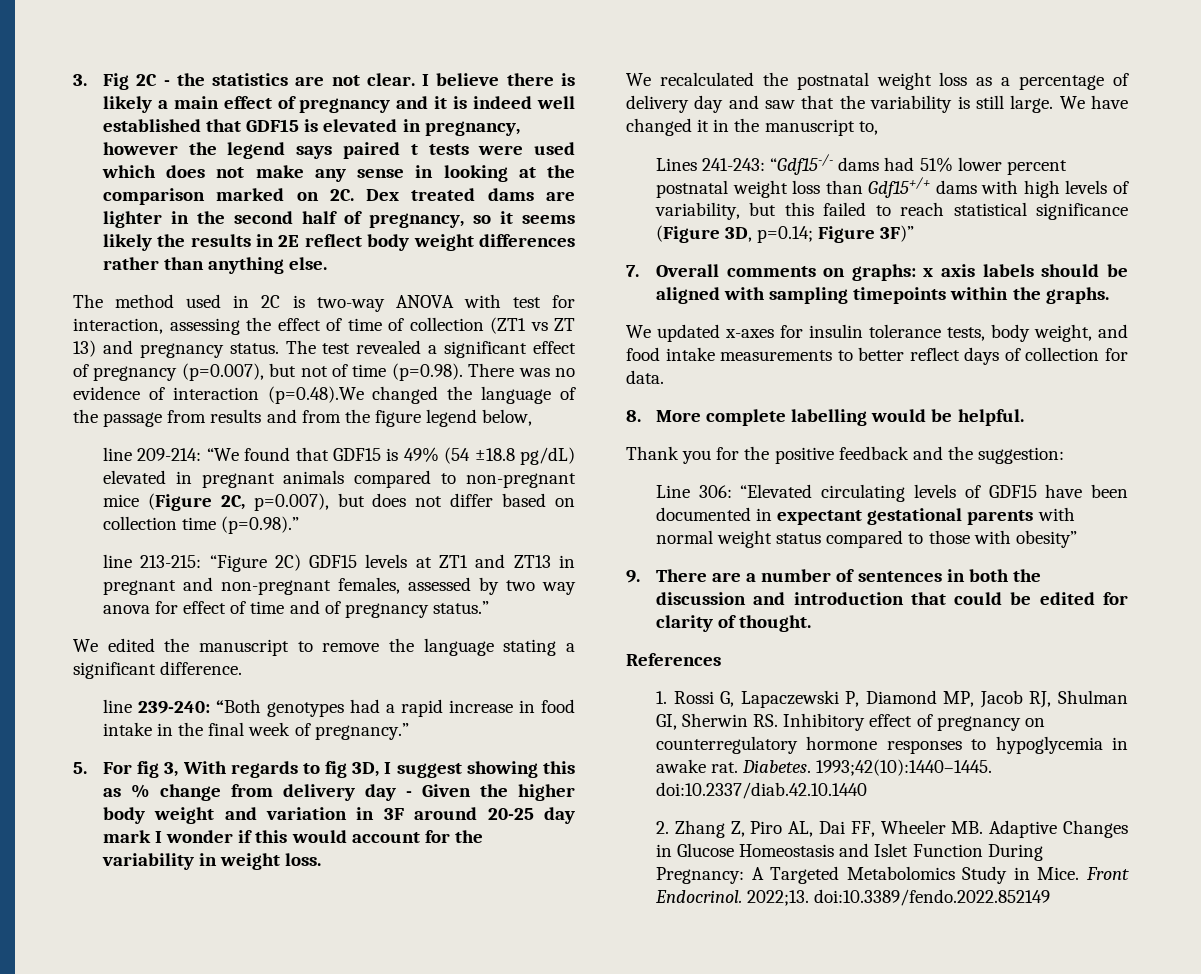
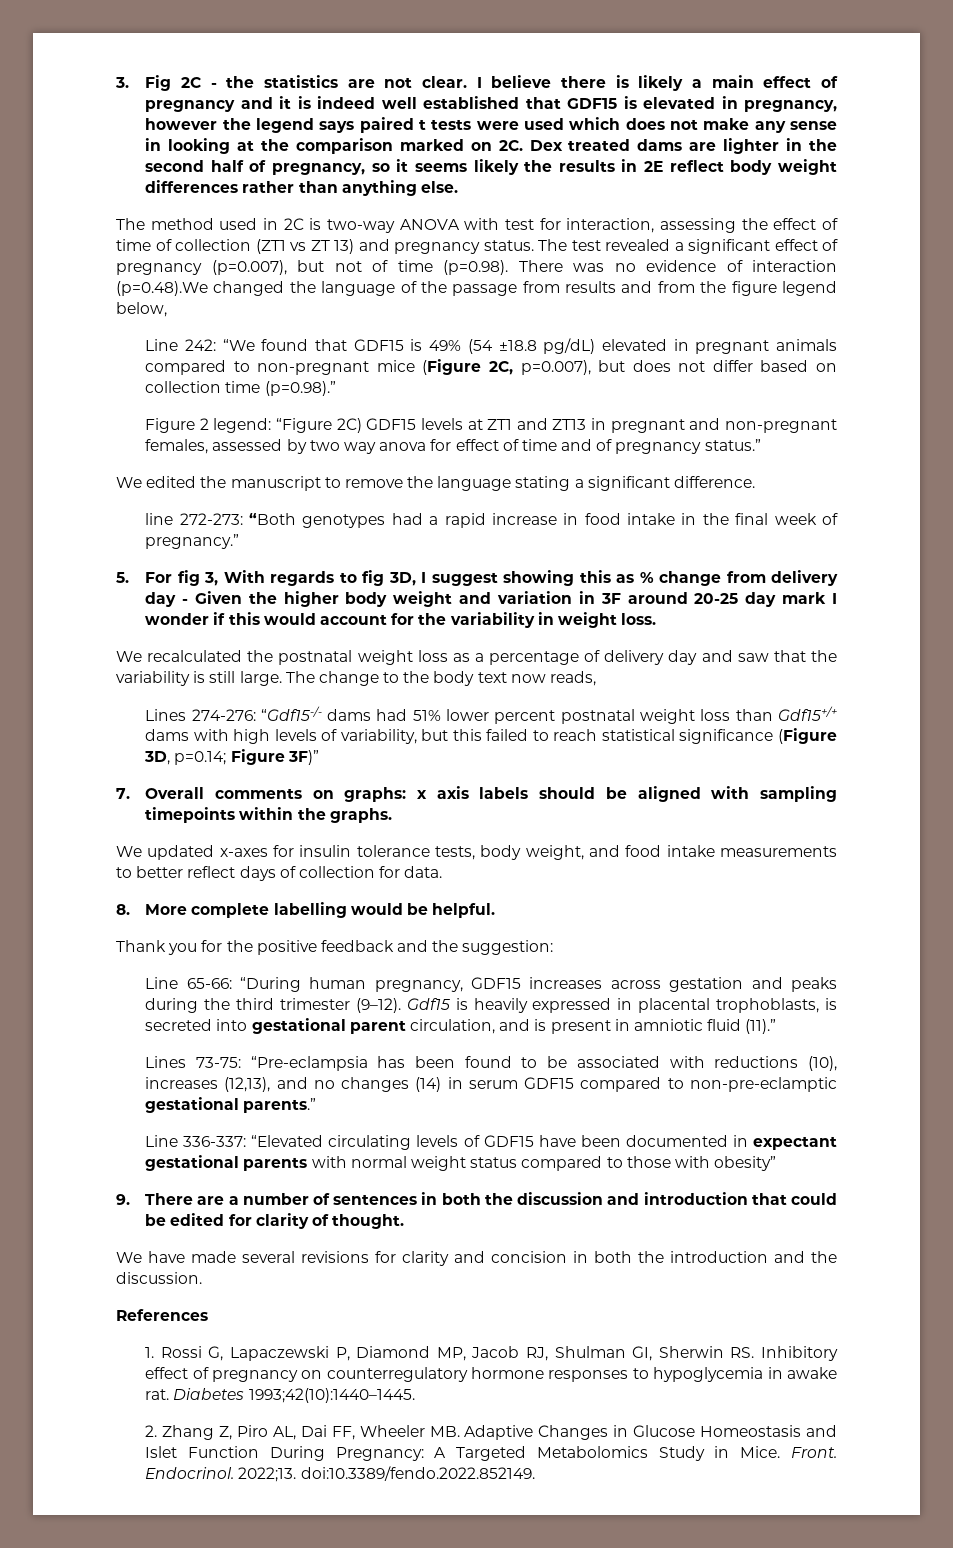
- line 209-214: “We found that GDF15 is 49% (54 ±18.8 pg/dL) elevated in pregnant animals compared to non-pregnant mice (Figure 2C, p=0.007), but does not differ based on collection time (p=0.98).”
+ Line 242: “We found that GDF15 is 49% (54 ±18.8 pg/dL) elevated in pregnant animals compared to non-pregnant mice (Figure 2C, p=0.007), but does not differ based on collection time (p=0.98).”
- line 213-215: “Figure 2C) GDF15 levels at ZT1 and ZT13 in pregnant and non-pregnant females, assessed by two way anova for effect of time and of pregnancy status.”
+ Figure 2 legend: “Figure 2C) GDF15 levels at ZT1 and ZT13 in pregnant and non-pregnant females, assessed by two way anova for effect of time and of pregnancy status.”
- line 239-240: “Both genotypes had a rapid increase in food intake in the final week of pregnancy.”
+ line 272-273: “Both genotypes had a rapid increase in food intake in the final week of pregnancy.”
- We have changed it in the manuscript to,
- Lines 241-243: “Gdf15-/- dams had 51% lower percent postnatal weight loss than Gdf15+/+ dams with high levels of variability, but this failed to reach statistical significance (Figure 3D, p=0.14; Figure 3F)”
+ The change to the body text now reads,
+ Lines 274-276: “Gdf15-/- dams had 51% lower percent postnatal weight loss than Gdf15+/+ dams with high levels of variability, but this failed to reach statistical significance (Figure 3D, p=0.14; Figure 3F)”
- Line 306: “Elevated circulating levels of GDF15 have been documented in expectant gestational parents with normal weight status compared to those with obesity”
+ Line 65-66: “During human pregnancy, GDF15 increases across gestation and peaks during the third trimester (9–12). Gdf15 is heavily expressed in placental trophoblasts, is secreted into gestational parent circulation, and is present in amniotic fluid (11).”
+ Lines 73-75: “Pre-eclampsia has been found to be associated with reductions (10), increases (12,13), and no changes (14) in serum GDF15 compared to non-pre-eclamptic gestational parents.”
+ Line 336-337: “Elevated circulating levels of GDF15 have been documented in expectant gestational parents with normal weight status compared to those with obesity”
+ We have made several revisions for clarity and concision in both the introduction and the discussion.
- Diabetes. 1993;42(10):1440–1445. doi:10.2337/diab.42.10.1440
+ Diabetes 1993;42(10):1440–1445.
- Front Endocrinol.
+ Front. Endocrinol.
- 2022;13. doi:10.3389/fendo.2022.852149
+ 2022;13. doi:10.3389/fendo.2022.852149.

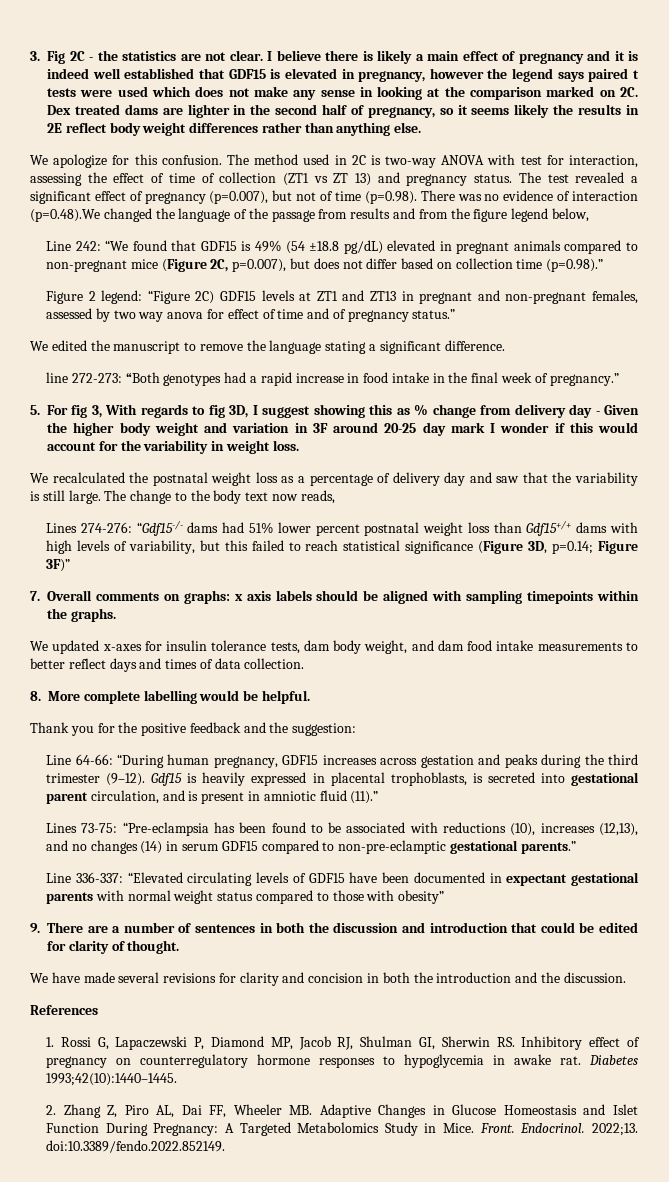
+ We apologize for this confusion.
- We updated x-axes for insulin tolerance tests, body weight, and food intake measurements to better reflect days of collection for data.
+ We updated x-axes for insulin tolerance tests, dam body weight, and dam food intake measurements to better reflect days and times of data collection.
- Line 65-66: “During human pregnancy, GDF15 increases across gestation and peaks during the third trimester (9–12).
+ Line 64-66: “During human pregnancy, GDF15 increases across gestation and peaks during the third trimester (9–12).

